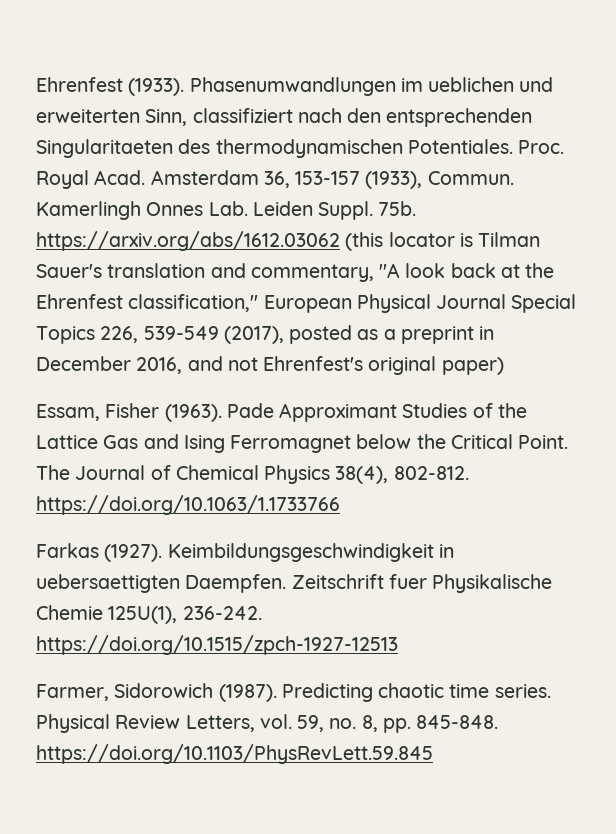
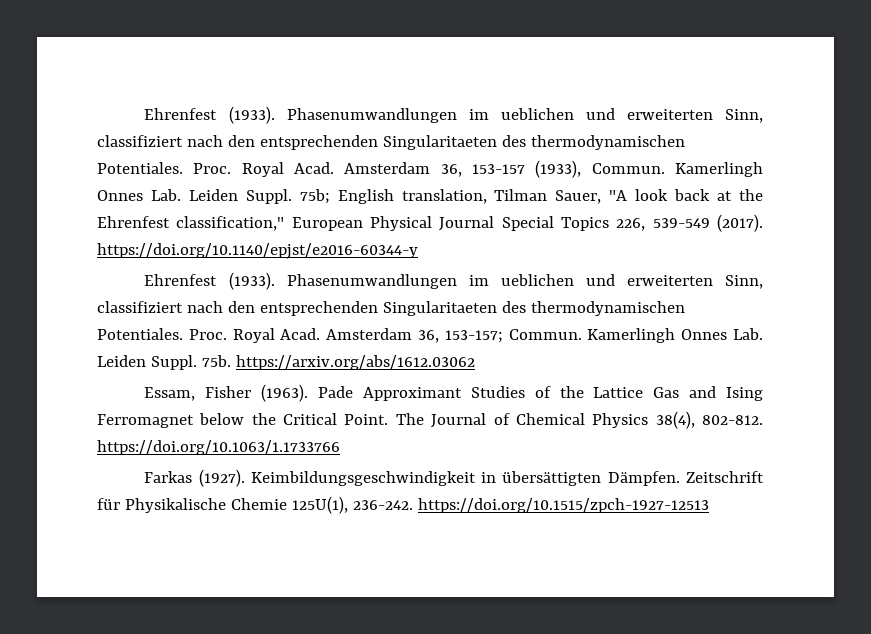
- 75b. https://arxiv.org/abs/1612.03062 (this locator is Tilman Sauer's translation and commentary, "A look back at the Ehrenfest classification," European Physical Journal Special Topics 226, 539-549 (2017), posted as a preprint in December 2016, and not Ehrenfest's original paper)
+ 75b; English translation, Tilman Sauer, "A look back at the Ehrenfest classification," European Physical Journal Special Topics 226, 539-549 (2017). https://doi.org/10.1140/epjst/e2016-60344-y
+ Ehrenfest (1933). Phasenumwandlungen im ueblichen und erweiterten Sinn, classifiziert nach den entsprechenden Singularitaeten des thermodynamischen Potentiales. Proc. Royal Acad. Amsterdam 36, 153-157; Commun. Kamerlingh Onnes Lab. Leiden Suppl. 75b. https://arxiv.org/abs/1612.03062
- Keimbildungsgeschwindigkeit in uebersaettigten Daempfen. Zeitschrift fuer Physikalische Chemie 125U(1), 236-242. https://doi.org/10.1515/zpch-1927-12513
+ Keimbildungsgeschwindigkeit in übersättigten Dämpfen. Zeitschrift für Physikalische Chemie 125U(1), 236-242. https://doi.org/10.1515/zpch-1927-12513
- Farmer, Sidorowich (1987). Predicting chaotic time series. Physical Review Letters, vol. 59, no. 8, pp. 845-848. https://doi.org/10.1103/PhysRevLett.59.845

